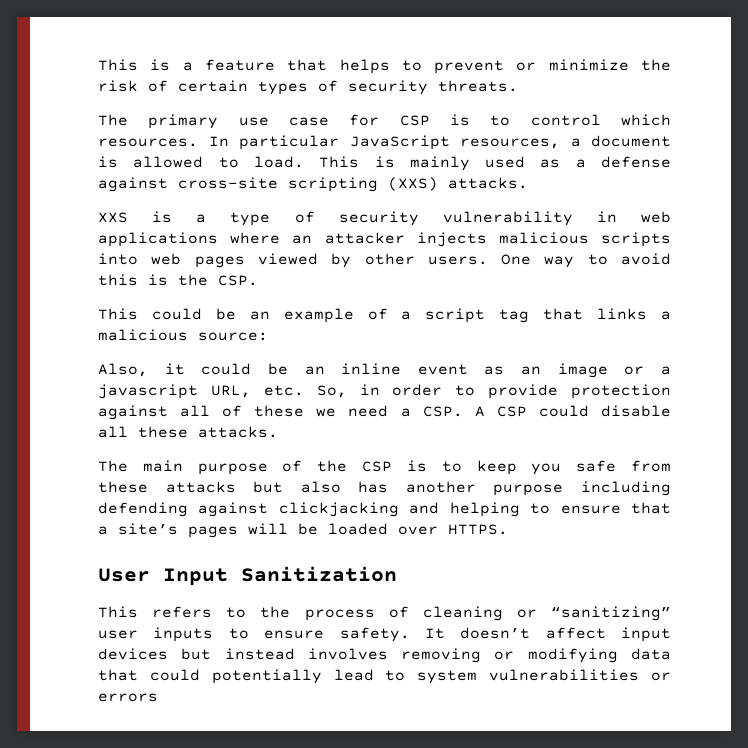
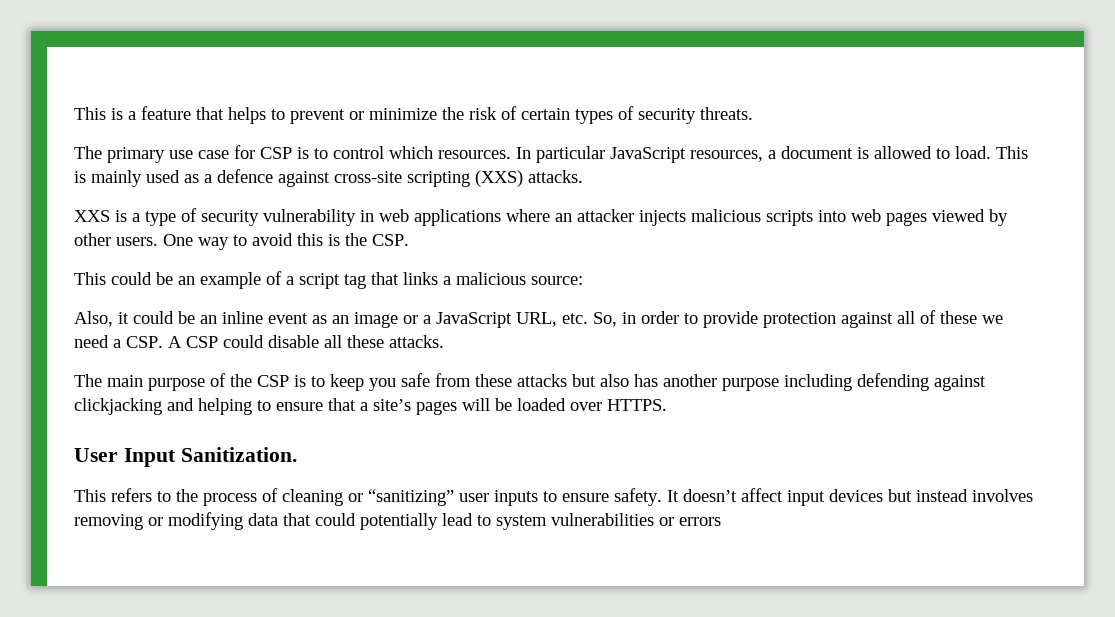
- This is mainly used as a defense against cross-site scripting (XXS) attacks.
+ This is mainly used as a defence against cross-site scripting (XXS) attacks.
- Also, it could be an inline event as an image or a javascript URL, etc. So, in order to provide protection against all of these we need a CSP. A CSP could disable all these attacks.
+ Also, it could be an inline event as an image or a JavaScript URL, etc. So, in order to provide protection against all of these we need a CSP. A CSP could disable all these attacks.
- User Input Sanitization
+ User Input Sanitization.

